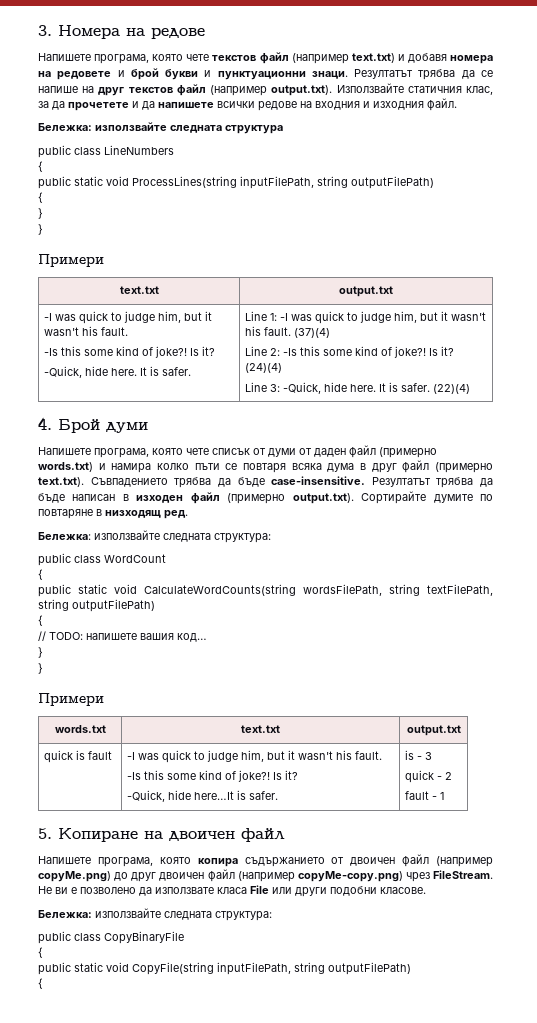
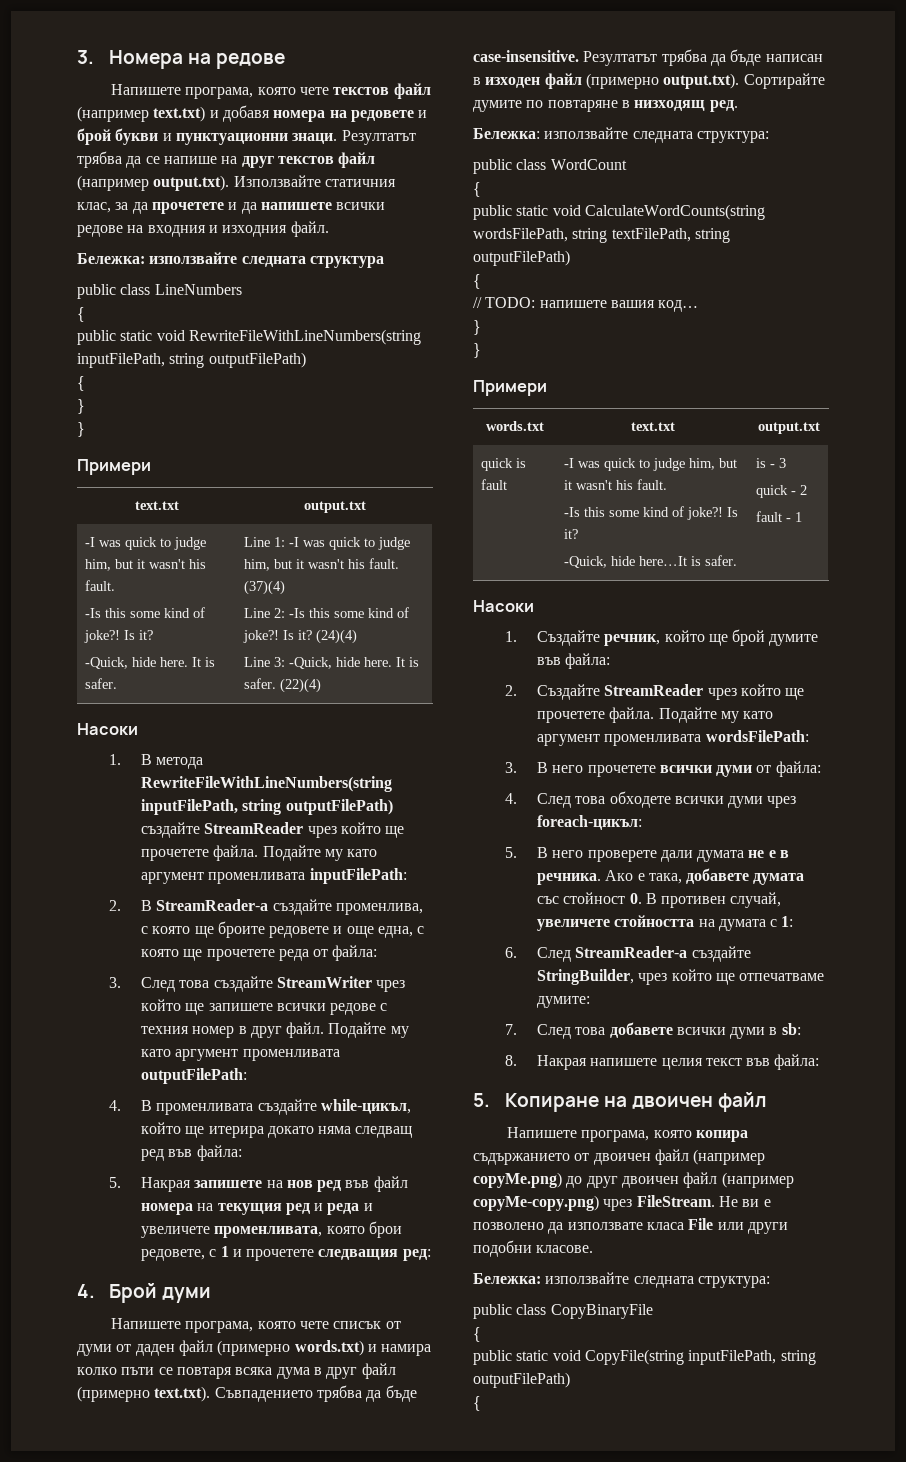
- public static void ProcessLines(string inputFilePath, string outputFilePath)
+ public static void RewriteFileWithLineNumbers(string inputFilePath, string outputFilePath)
  (22)(4)
+ Насоки
+ 1. В метода RewriteFileWithLineNumbers(string inputFilePath, string outputFilePath) създайте StreamReader чрез който ще прочетете файла. Подайте му като аргумент променливата inputFilePath:
+ 2. В StreamReader-а създайте променлива, с която ще броите редовете и още една, с която ще прочетете реда от файла:
+ 3. След това създайте StreamWriter чрез който ще запишете всички редове с техния номер в друг файл. Подайте му като аргумент променливата outputFilePath:
+ 4. В променливата създайте while-цикъл, който ще итерира докато няма следващ ред във файла:
+ 5. Накрая запишете на нов ред във файл номера на текущия ред и реда и увеличете променливата, която брои редовете, с 1 и прочетете следващия ред:
  quick is fault | -I was quick to judge him, but it wasn't his fault.
  -Is this some kind of joke?! Is it?
  -Quick, hide here…It is safer. | is - 3
  quick - 2
  fault - 1
+ Насоки
+ 1. Създайте речник, който ще брой думите във файла:
+ 2. Създайте StreamReader чрез който ще прочетете файла. Подайте му като аргумент променливата wordsFilePath:
+ 3. В него прочетете всички думи от файла:
+ 4. След това обходете всички думи чрез foreach-цикъл:
+ 5. В него проверете дали думата не е в речника. Ако е така, добавете думата със стойност 0. В противен случай, увеличете стойността на думата с 1:
+ 6. След StreamReader-a създайте StringBuilder, чрез който ще отпечатваме думите:
+ 7. След това добавете всички думи в sb:
+ 8. Накрая напишете целия текст във файла:

